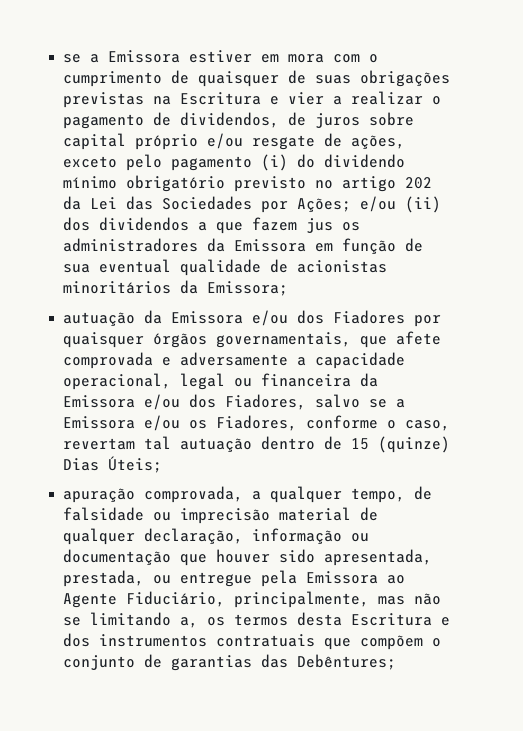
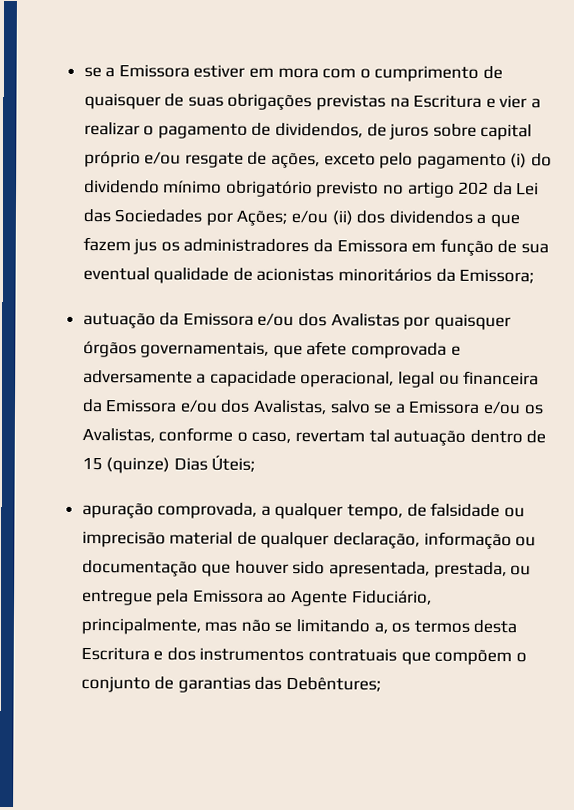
- autuação da Emissora e/ou dos Fiadores por quaisquer órgãos governamentais, que afete comprovada e adversamente a capacidade operacional, legal ou financeira da Emissora e/ou dos Fiadores, salvo se a Emissora e/ou os Fiadores, conforme o caso, revertam tal autuação dentro de 15 (quinze) Dias Úteis;
+ autuação da Emissora e/ou dos Avalistas por quaisquer órgãos governamentais, que afete comprovada e adversamente a capacidade operacional, legal ou financeira da Emissora e/ou dos Avalistas, salvo se a Emissora e/ou os Avalistas, conforme o caso, revertam tal autuação dentro de 15 (quinze) Dias Úteis;

